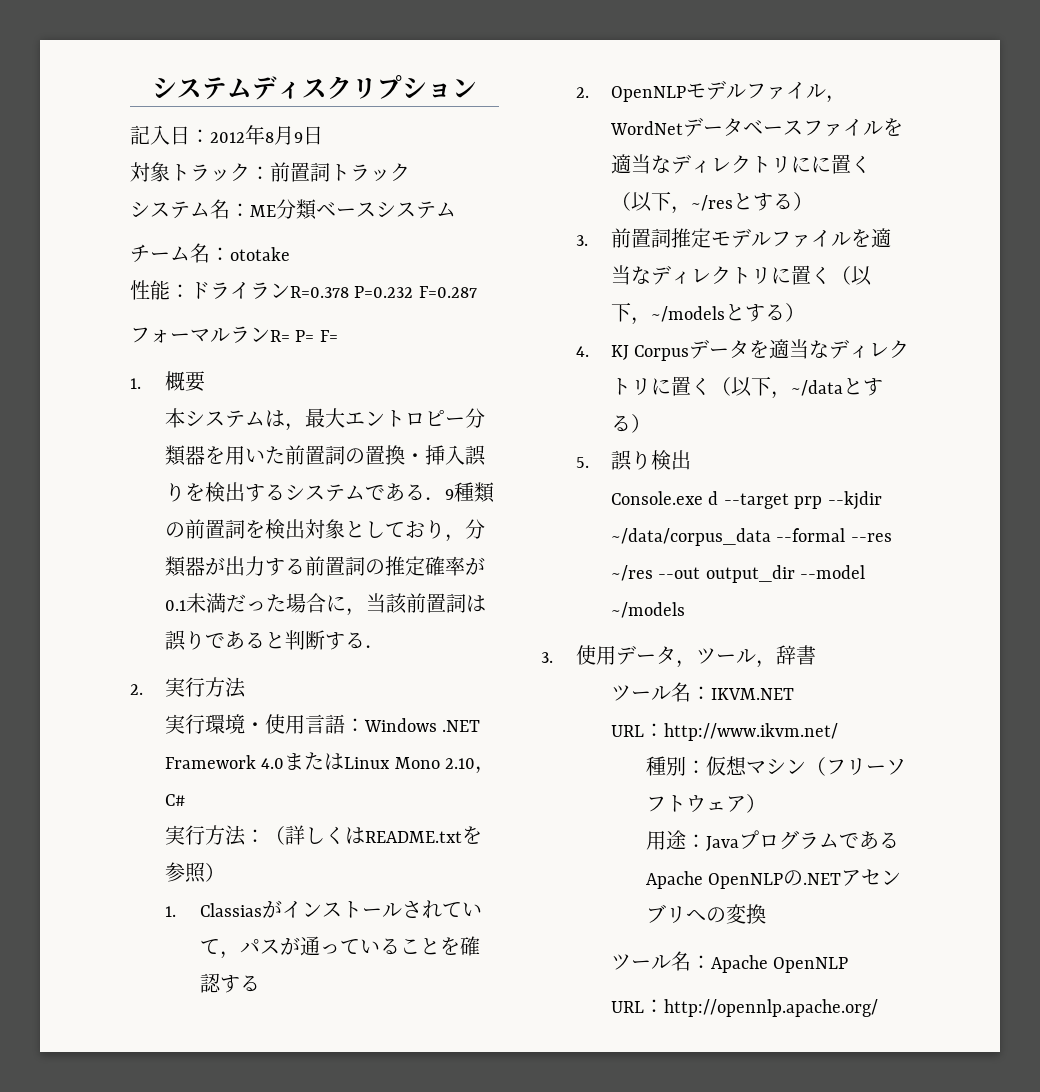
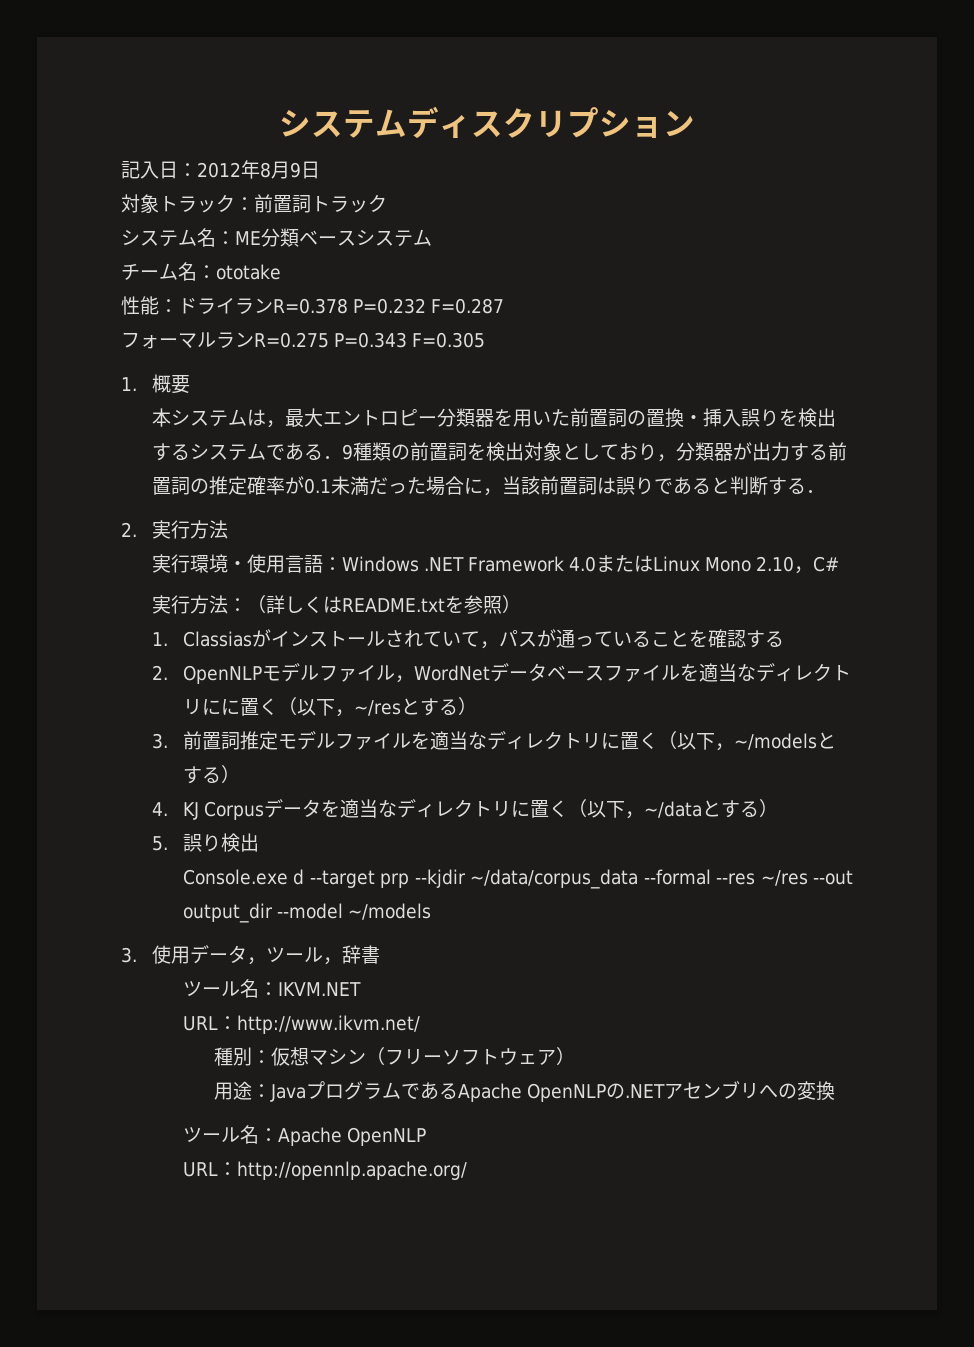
- フォーマルランR= P= F=
+ フォーマルランR=0.275 P=0.343 F=0.305

